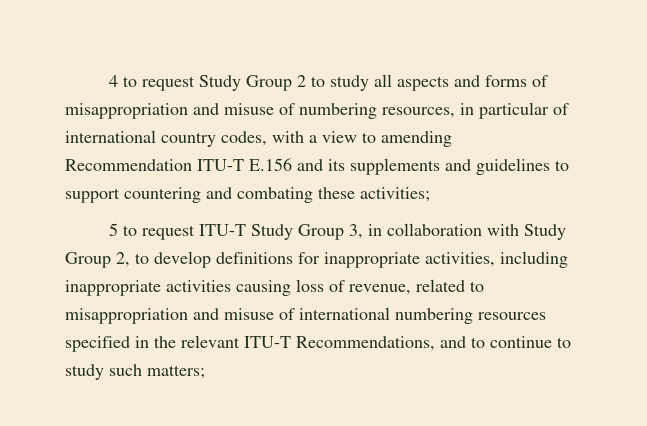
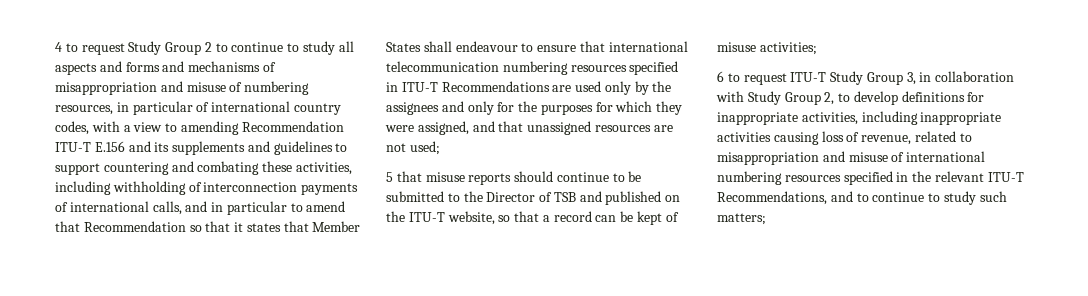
- 4 to request Study Group 2 to study all aspects and forms of misappropriation and misuse of numbering resources, in particular of international country codes, with a view to amending Recommendation ITU-T E.156 and its supplements and guidelines to support countering and combating these activities;
+ 4 to request Study Group 2 to continue to study all aspects and forms and mechanisms of misappropriation and misuse of numbering resources, in particular of international country codes, with a view to amending Recommendation ITU-T E.156 and its supplements and guidelines to support countering and combating these activities, including withholding of interconnection payments of international calls, and in particular to amend that Recommendation so that it states that Member States shall endeavour to ensure that international telecommunication numbering resources specified in ITU-T Recommendations are used only by the assignees and only for the purposes for which they were assigned, and that unassigned resources are not used;
+ 5 that misuse reports should continue to be submitted to the Director of TSB and published on the ITU-T website, so that a record can be kept of misuse activities;
- 5 to request ITU-T Study Group 3, in collaboration with Study Group 2, to develop definitions for inappropriate activities, including inappropriate activities causing loss of revenue, related to misappropriation and misuse of international numbering resources specified in the relevant ITU-T Recommendations, and to continue to study such matters;
+ 6 to request ITU-T Study Group 3, in collaboration with Study Group 2, to develop definitions for inappropriate activities, including inappropriate activities causing loss of revenue, related to misappropriation and misuse of international numbering resources specified in the relevant ITU-T Recommendations, and to continue to study such matters;

